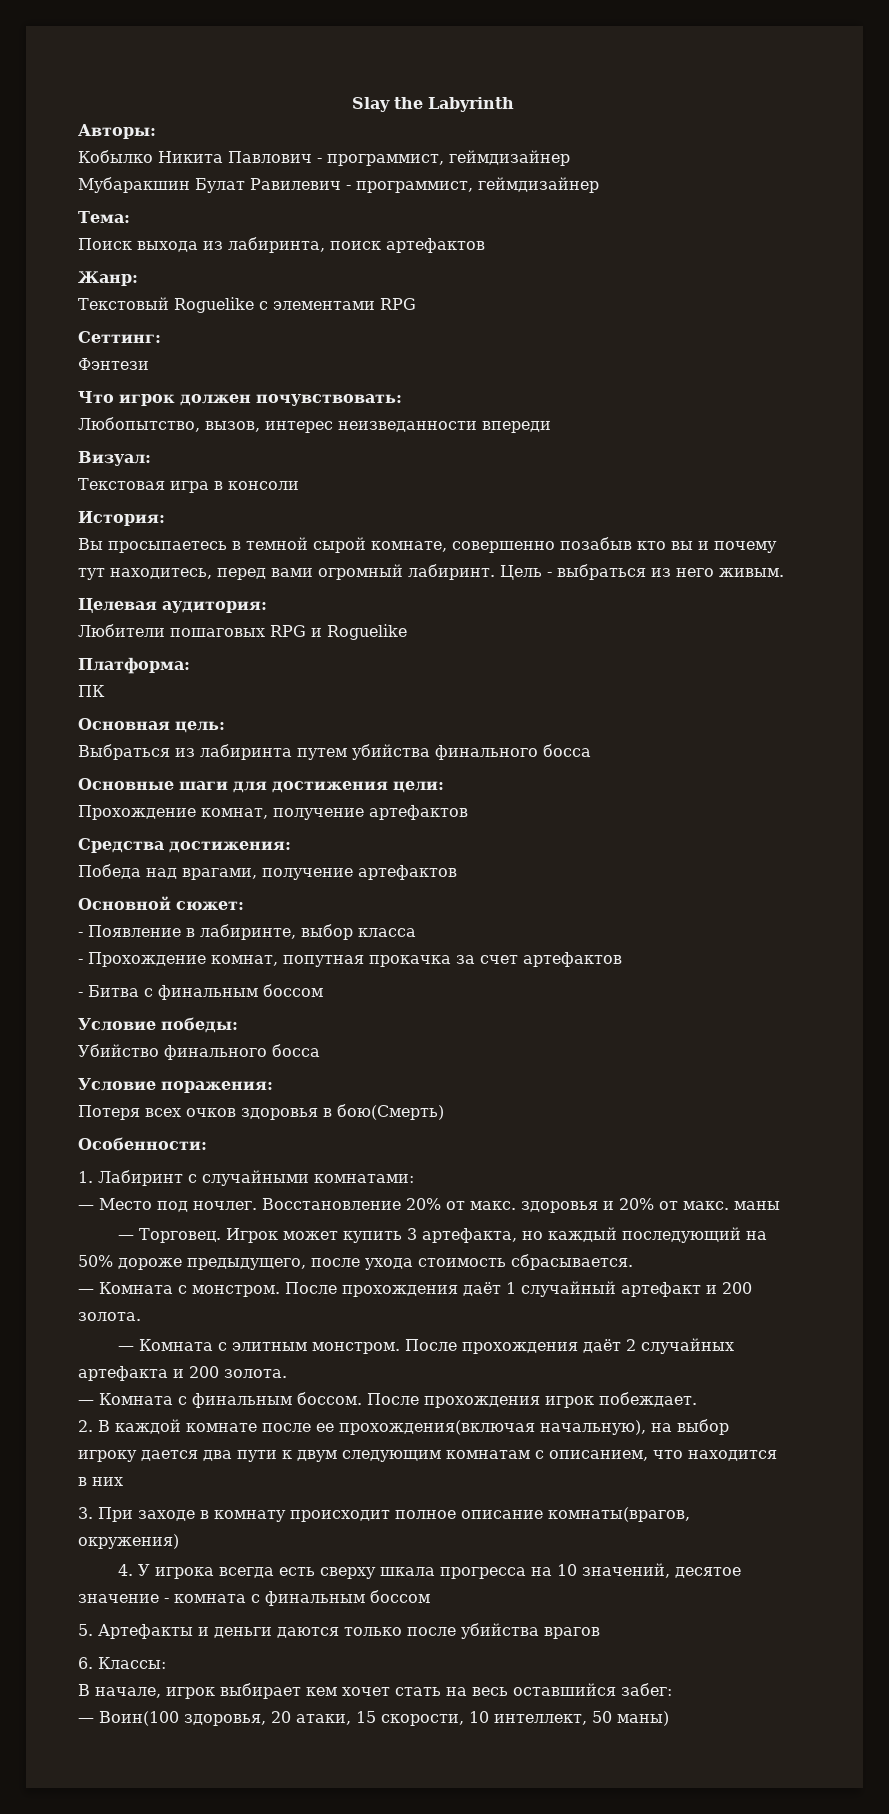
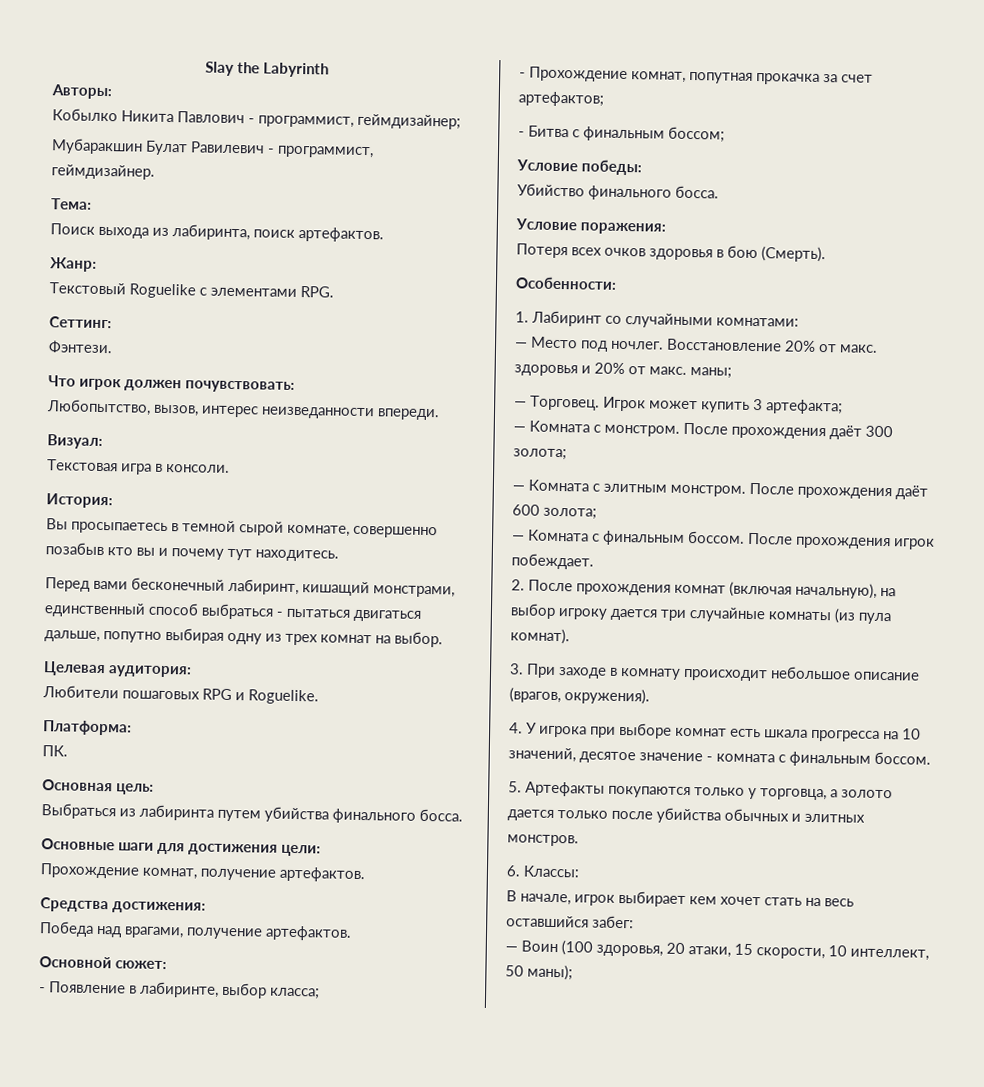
- Кобылко Никита Павлович - программист, геймдизайнер
+ Кобылко Никита Павлович - программист, геймдизайнер;
- Мубаракшин Булат Равилевич - программист, геймдизайнер
+ Мубаракшин Булат Равилевич - программист, геймдизайнер.
- Поиск выхода из лабиринта, поиск артефактов
+ Поиск выхода из лабиринта, поиск артефактов.
- Текстовый Roguelike с элементами RPG
+ Текстовый Roguelike с элементами RPG.
- Фэнтези
+ Фэнтези.
- Любопытство, вызов, интерес неизведанности впереди
+ Любопытство, вызов, интерес неизведанности впереди.
- Текстовая игра в консоли
+ Текстовая игра в консоли.
- Вы просыпаетесь в темной сырой комнате, совершенно позабыв кто вы и почему тут находитесь, перед вами огромный лабиринт. Цель - выбраться из него живым.
+ Вы просыпаетесь в темной сырой комнате, совершенно позабыв кто вы и почему тут находитесь.
+ Перед вами бесконечный лабиринт, кишащий монстрами, единственный способ выбраться - пытаться двигаться дальше, попутно выбирая одну из трех комнат на выбор.
- Любители пошаговых RPG и Roguelike
+ Любители пошаговых RPG и Roguelike.
- ПК
+ ПК.
- Выбраться из лабиринта путем убийства финального босса
+ Выбраться из лабиринта путем убийства финального босса.
- Прохождение комнат, получение артефактов
+ Прохождение комнат, получение артефактов.
- Победа над врагами, получение артефактов
+ Победа над врагами, получение артефактов.
- - Появление в лабиринте, выбор класса
+ - Появление в лабиринте, выбор класса;
- - Прохождение комнат, попутная прокачка за счет артефактов
+ - Прохождение комнат, попутная прокачка за счет артефактов;
- - Битва с финальным боссом
+ - Битва с финальным боссом;
- Убийство финального босса
+ Убийство финального босса.
- Потеря всех очков здоровья в бою(Смерть)
+ Потеря всех очков здоровья в бою (Смерть).
- 1. Лабиринт с случайными комнатами:
+ 1. Лабиринт со случайными комнатами:
- Восстановление 20% от макс. здоровья и 20% от макс. маны
+ Восстановление 20% от макс. здоровья и 20% от макс. маны;
- Игрок может купить 3 артефакта, но каждый последующий на 50% дороже предыдущего, после ухода стоимость сбрасывается.
+ Игрок может купить 3 артефакта;
- После прохождения даёт 1 случайный артефакт и 200 золота.
+ После прохождения даёт 300 золота;
- После прохождения даёт 2 случайных артефакта и 200 золота.
+ После прохождения даёт 600 золота;
- 2. В каждой комнате после ее прохождения(включая начальную), на выбор игроку дается два пути к двум следующим комнатам с описанием, что находится в них
+ 2. После прохождения комнат (включая начальную), на выбор игроку дается три случайные комнаты (из пула комнат).
- 3. При заходе в комнату происходит полное описание комнаты(врагов, окружения)
+ 3. При заходе в комнату происходит небольшое описание (врагов, окружения).
- 4. У игрока всегда есть сверху шкала прогресса на 10 значений, десятое значение - комната с финальным боссом
+ 4. У игрока при выборе комнат есть шкала прогресса на 10 значений, десятое значение - комната с финальным боссом.
- 5. Артефакты и деньги даются только после убийства врагов
+ 5. Артефакты покупаются только у торговца, а золото дается только после убийства обычных и элитных монстров.
- — Воин(100 здоровья, 20 атаки, 15 скорости, 10 интеллект, 50 маны)
+ — Воин (100 здоровья, 20 атаки, 15 скорости, 10 интеллект, 50 маны);

